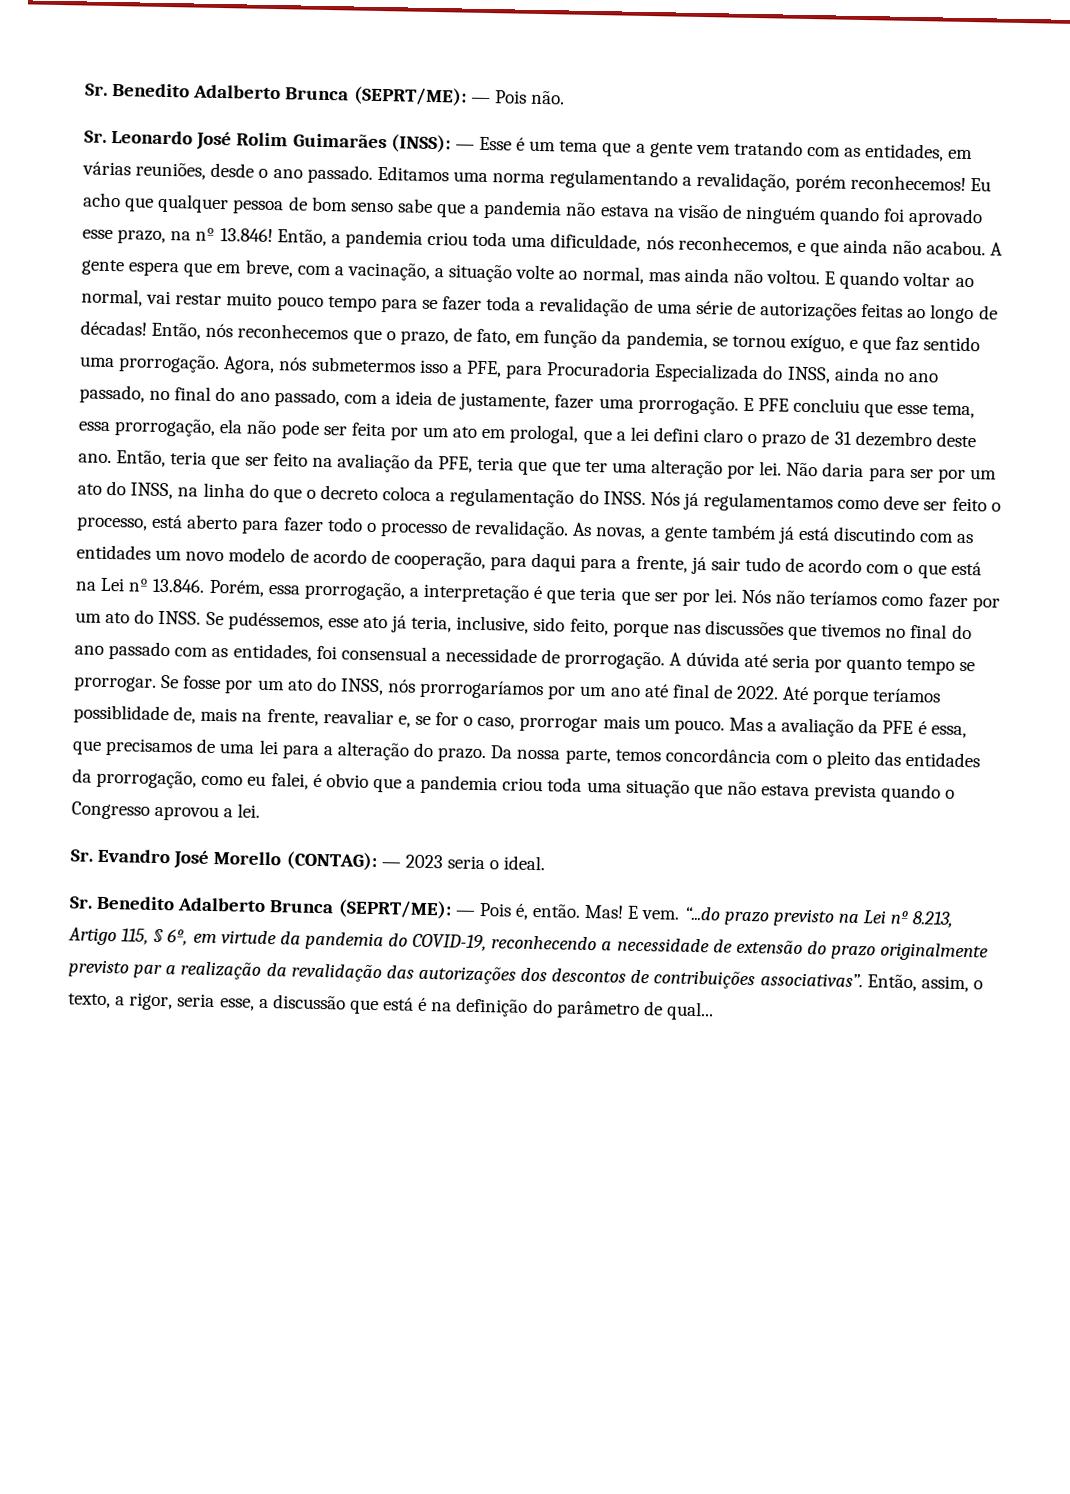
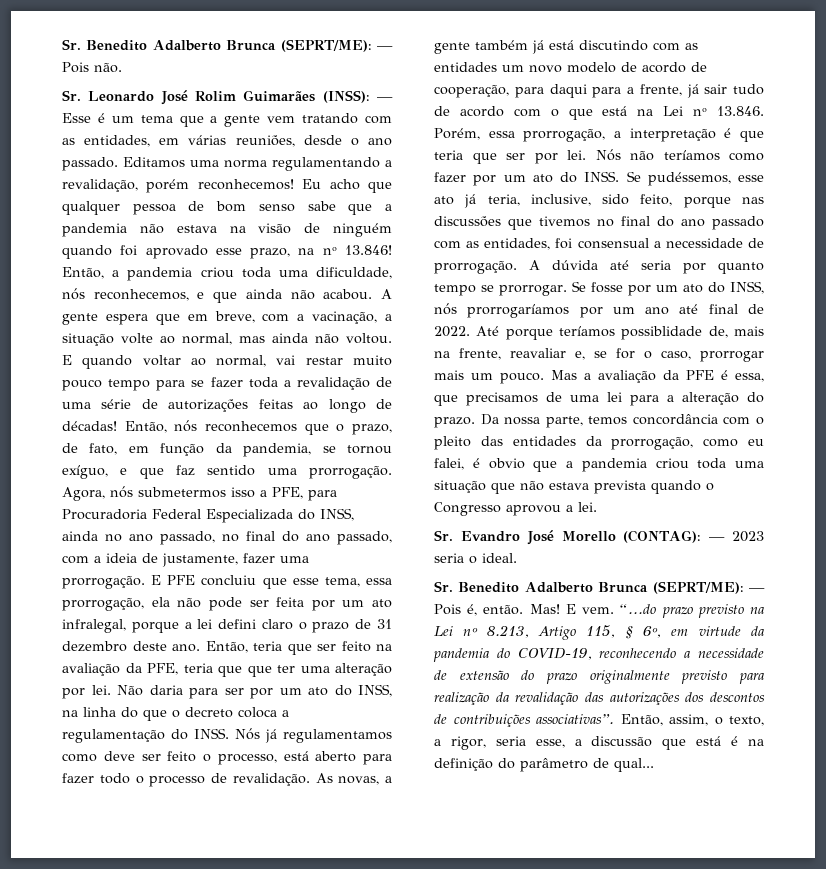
- Agora, nós submetermos isso a PFE, para Procuradoria Especializada do INSS, ainda no ano passado, no final do ano passado, com a ideia de justamente, fazer uma prorrogação.
+ Agora, nós submetermos isso a PFE, para Procuradoria Federal Especializada do INSS, ainda no ano passado, no final do ano passado, com a ideia de justamente, fazer uma prorrogação.
- E PFE concluiu que esse tema, essa prorrogação, ela não pode ser feita por um ato em prologal, que a lei defini claro o prazo de 31 dezembro deste ano.
+ E PFE concluiu que esse tema, essa prorrogação, ela não pode ser feita por um ato infralegal, porque a lei defini claro o prazo de 31 dezembro deste ano.
- “...do prazo previsto na Lei nº 8.213, Artigo 115, § 6º, em virtude da pandemia do COVID-19, reconhecendo a necessidade de extensão do prazo originalmente previsto par a realização da revalidação das autorizações dos descontos de contribuições associativas”.
+ “...do prazo previsto na Lei nº 8.213, Artigo 115, § 6º, em virtude da pandemia do COVID-19, reconhecendo a necessidade de extensão do prazo originalmente previsto para realização da revalidação das autorizações dos descontos de contribuições associativas”.

